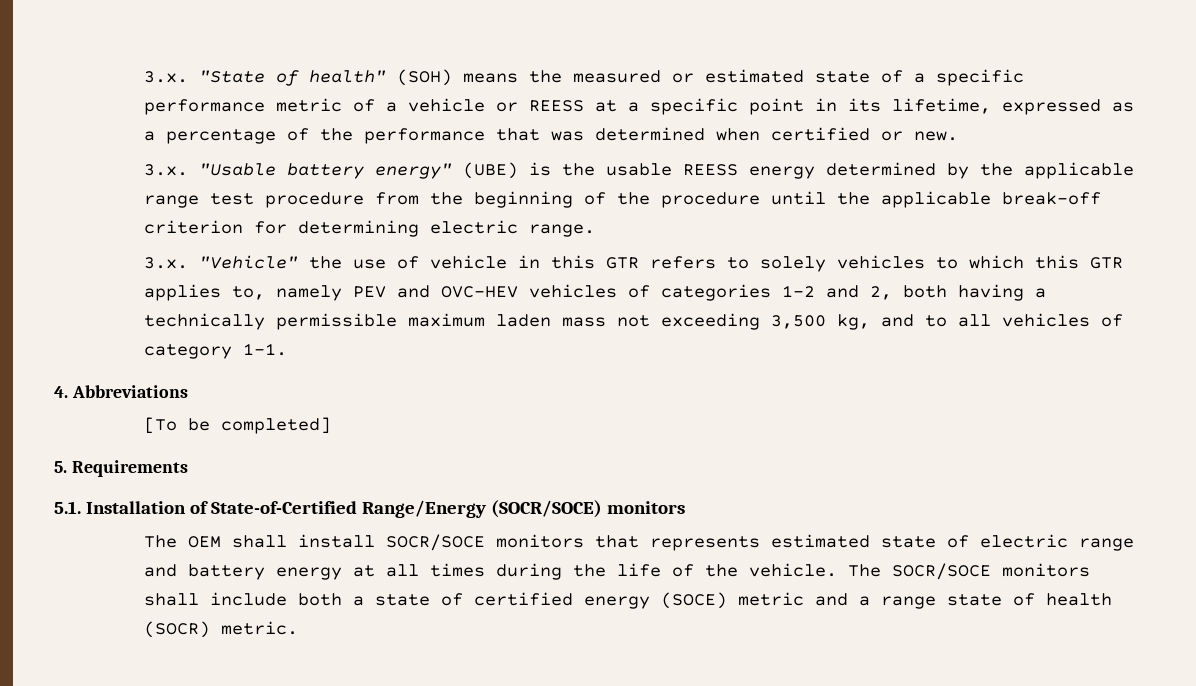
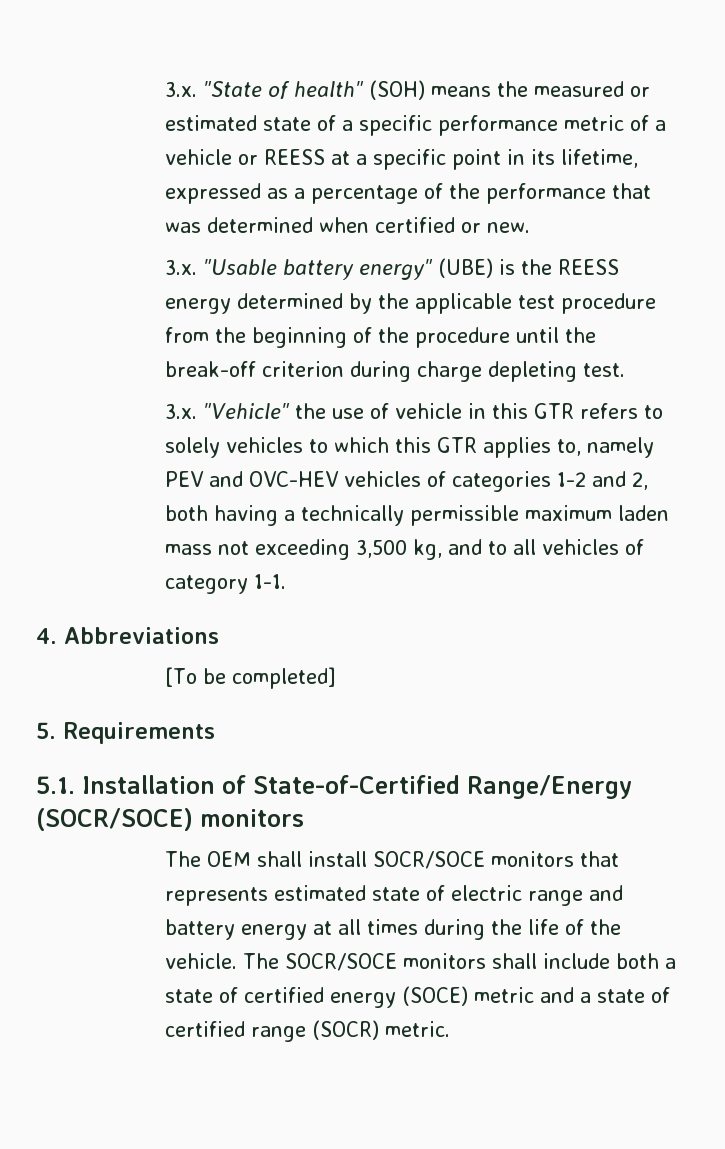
- 3.x. "Usable battery energy" (UBE) is the usable REESS energy determined by the applicable range test procedure from the beginning of the procedure until the applicable break-off criterion for determining electric range.
+ 3.x. "Usable battery energy" (UBE) is the REESS energy determined by the applicable test procedure from the beginning of the procedure until the break-off criterion during charge depleting test.
- The SOCR/SOCE monitors shall include both a state of certified energy (SOCE) metric and a range state of health (SOCR) metric.
+ The SOCR/SOCE monitors shall include both a state of certified energy (SOCE) metric and a state of certified range (SOCR) metric.

